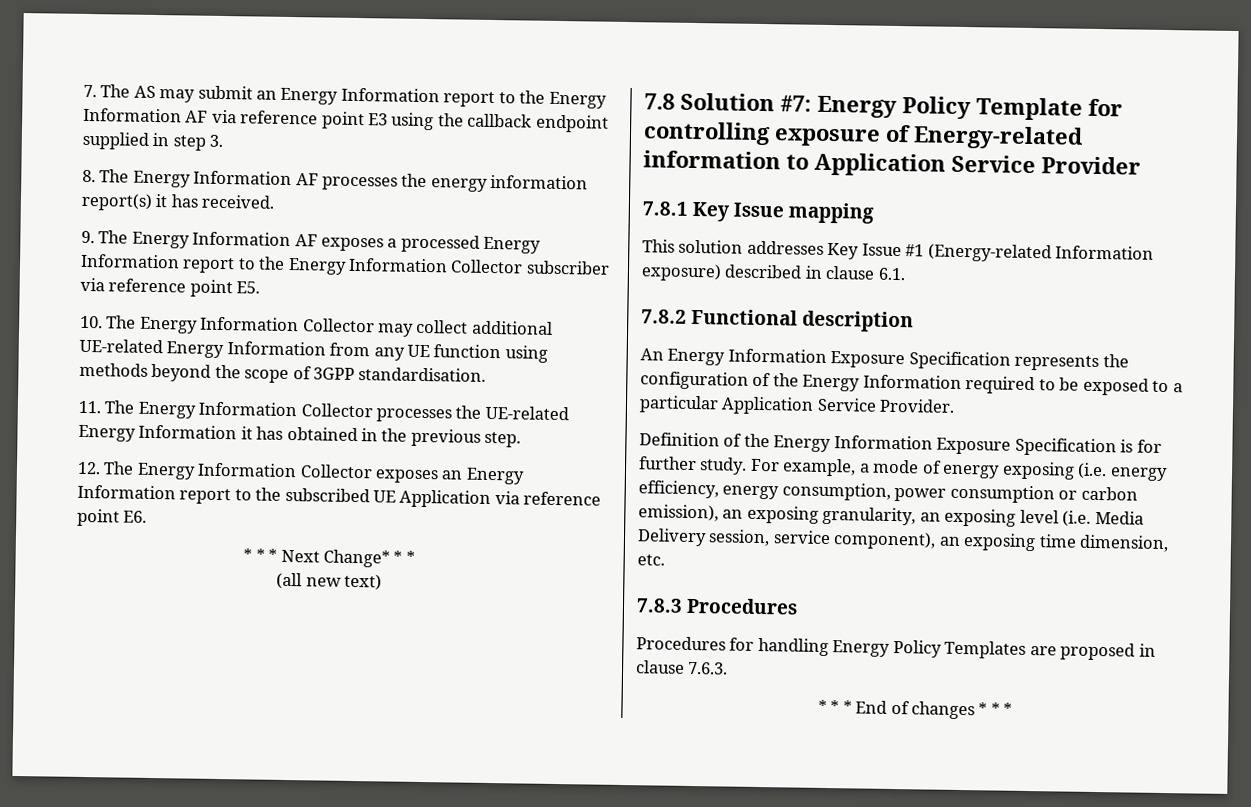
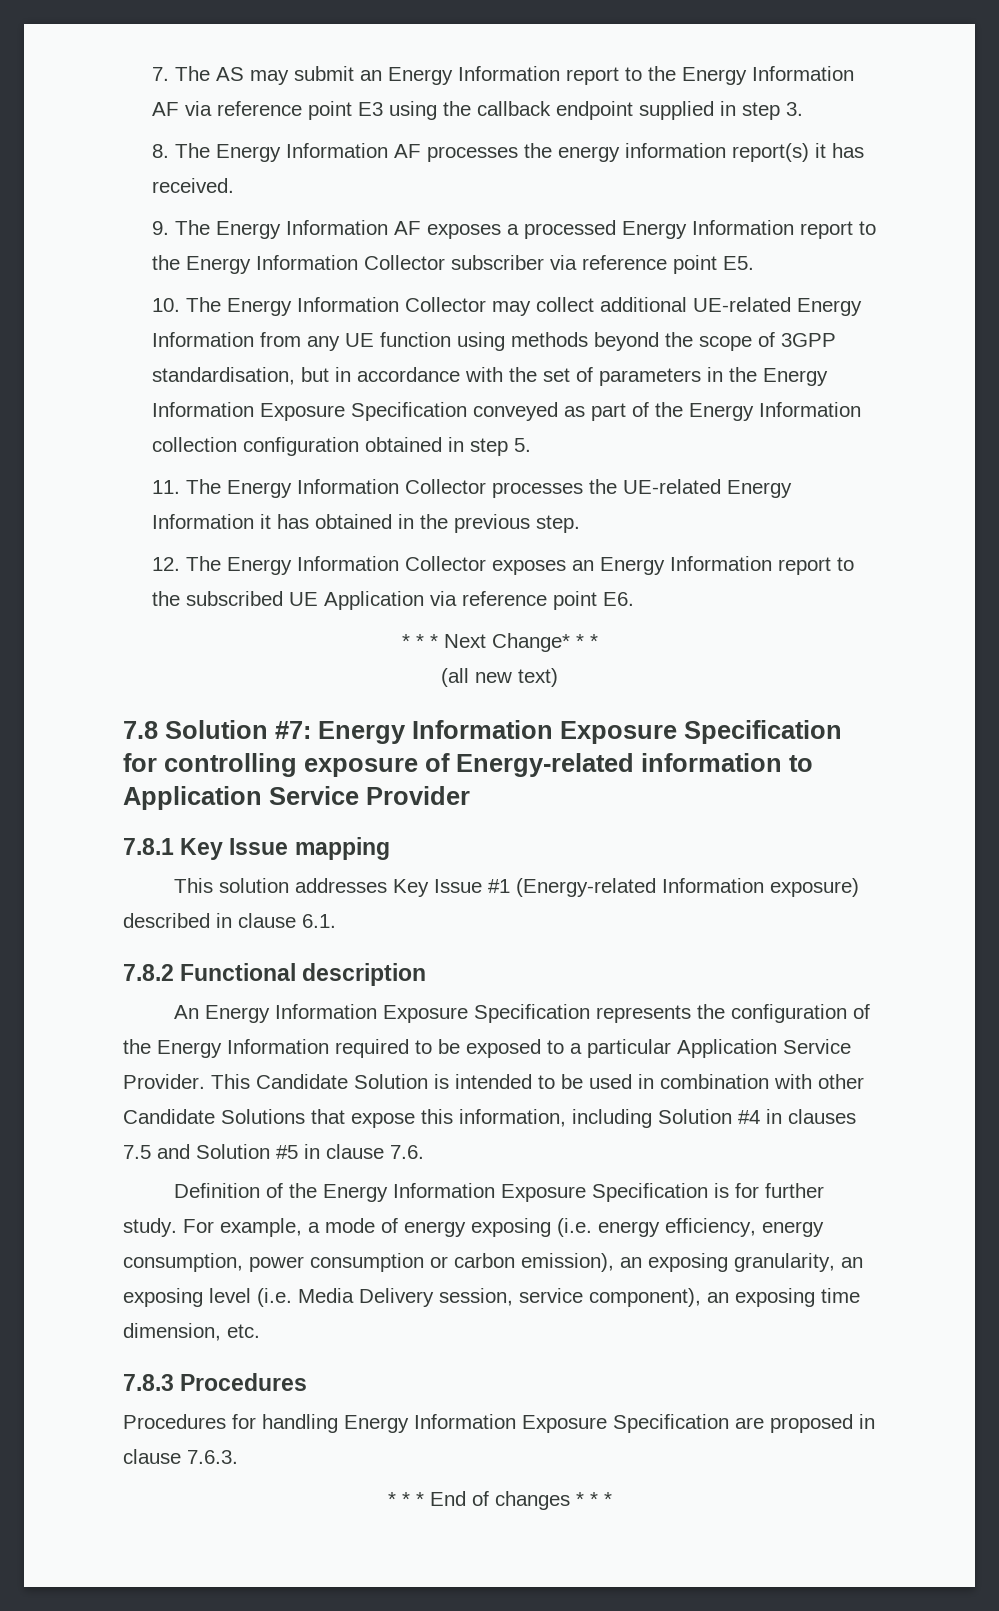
- 10. The Energy Information Collector may collect additional UE-related Energy Information from any UE function using methods beyond the scope of 3GPP standardisation.
+ 10. The Energy Information Collector may collect additional UE-related Energy Information from any UE function using methods beyond the scope of 3GPP standardisation, but in accordance with the set of parameters in the Energy Information Exposure Specification conveyed as part of the Energy Information collection configuration obtained in step 5.
- 7.8 Solution #7: Energy Policy Template for controlling exposure of Energy-related information to Application Service Provider
+ 7.8 Solution #7: Energy Information Exposure Specification for controlling exposure of Energy-related information to Application Service Provider
+ This Candidate Solution is intended to be used in combination with other Candidate Solutions that expose this information, including Solution #4 in clauses 7.5 and Solution #5 in clause 7.6.
- Procedures for handling Energy Policy Templates are proposed in clause 7.6.3.
+ Procedures for handling Energy Information Exposure Specification are proposed in clause 7.6.3.

